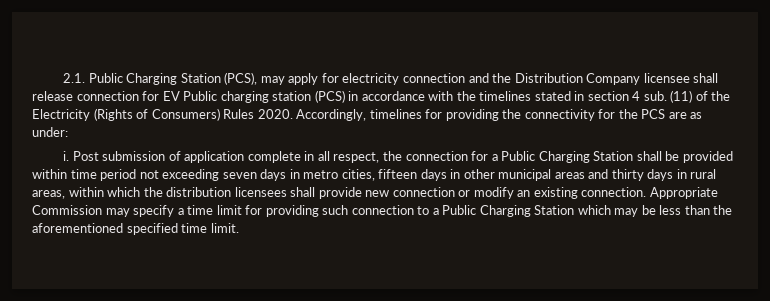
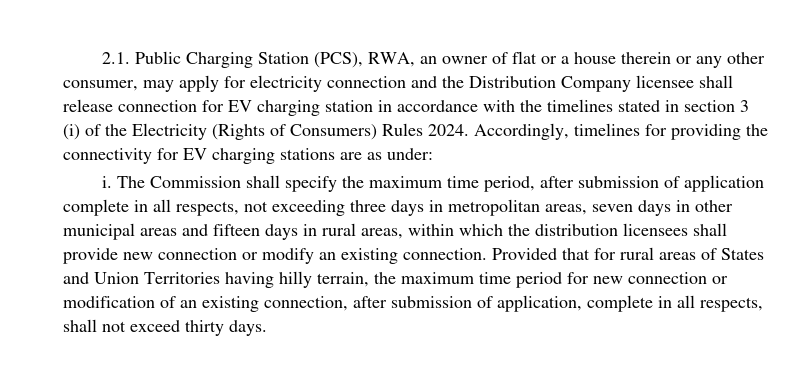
- 2.1. Public Charging Station (PCS), may apply for electricity connection and the Distribution Company licensee shall release connection for EV Public charging station (PCS) in accordance with the timelines stated in section 4 sub. (11) of the Electricity (Rights of Consumers) Rules 2020.
+ 2.1. Public Charging Station (PCS), RWA, an owner of flat or a house therein or any other consumer, may apply for electricity connection and the Distribution Company licensee shall release connection for EV charging station in accordance with the timelines stated in section 3 (i) of the Electricity (Rights of Consumers) Rules 2024.
- Accordingly, timelines for providing the connectivity for the PCS are as under:
+ Accordingly, timelines for providing the connectivity for EV charging stations are as under:
- Post submission of application complete in all respect, the connection for a Public Charging Station shall be provided within time period not exceeding seven days in metro cities, fifteen days in other municipal areas and thirty days in rural areas, within which the distribution licensees shall provide new connection or modify an existing connection.
+ The Commission shall specify the maximum time period, after submission of application complete in all respects, not exceeding three days in metropolitan areas, seven days in other municipal areas and fifteen days in rural areas, within which the distribution licensees shall provide new connection or modify an existing connection.
- Appropriate Commission may specify a time limit for providing such connection to a Public Charging Station which may be less than the aforementioned specified time limit.
+ Provided that for rural areas of States and Union Territories having hilly terrain, the maximum time period for new connection or modification of an existing connection, after submission of application, complete in all respects, shall not exceed thirty days.

